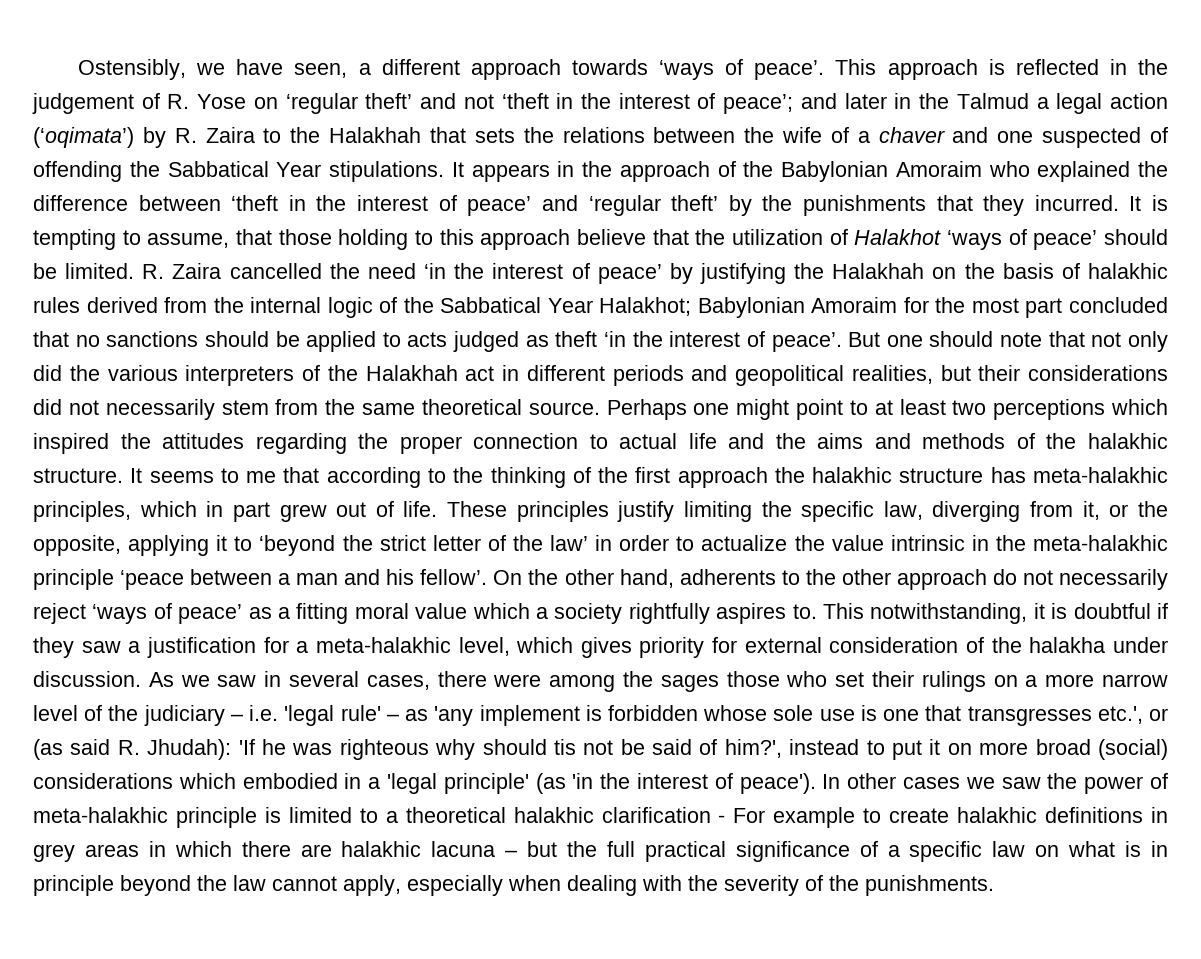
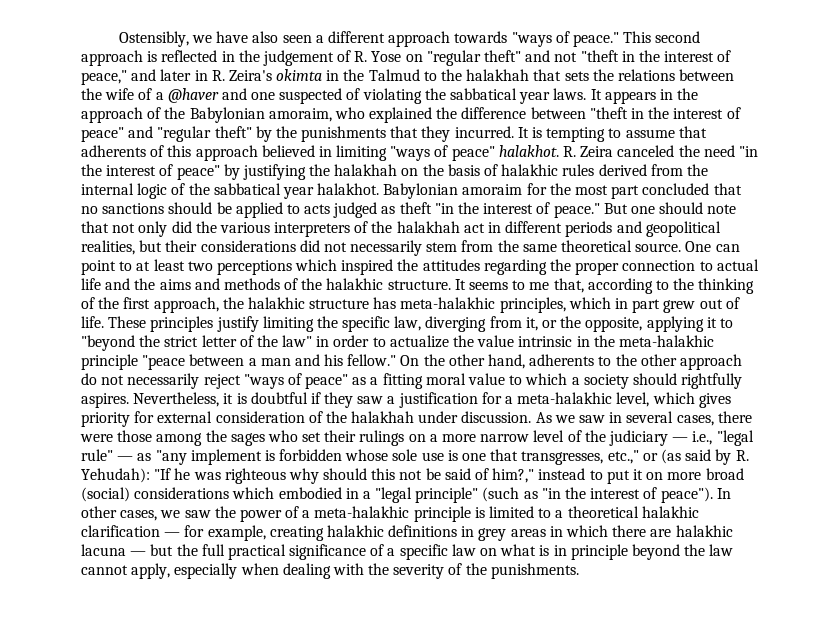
- Ostensibly, we have seen, a different approach towards ‘ways of peace’. This approach is reflected in the judgement of R. Yose on ‘regular theft’ and not ‘theft in the interest of peace’; and later in the Talmud a legal action (‘oqimata’) by R. Zaira to the Halakhah that sets the relations between the wife of a chaver and one suspected of offending the Sabbatical Year stipulations.
+ Ostensibly, we have also seen a different approach towards "ways of peace." This second approach is reflected in the judgement of R. Yose on "regular theft" and not "theft in the interest of peace," and later in R. Zeira's okimta in the Talmud to the halakhah that sets the relations between the wife of a @haver and one suspected of violating the sabbatical year laws.
- It appears in the approach of the Babylonian Amoraim who explained the difference between ‘theft in the interest of peace’ and ‘regular theft’ by the punishments that they incurred.
+ It appears in the approach of the Babylonian amoraim, who explained the difference between "theft in the interest of peace" and "regular theft" by the punishments that they incurred.
- It is tempting to assume, that those holding to this approach believe that the utilization of Halakhot ‘ways of peace’ should be limited. R. Zaira cancelled the need ‘in the interest of peace’ by justifying the Halakhah on the basis of halakhic rules derived from the internal logic of the Sabbatical Year Halakhot; Babylonian Amoraim for the most part concluded that no sanctions should be applied to acts judged as theft ‘in the interest of peace’.
+ It is tempting to assume that adherents of this approach believed in limiting "ways of peace" halakhot. R. Zeira canceled the need "in the interest of peace" by justifying the halakhah on the basis of halakhic rules derived from the internal logic of the sabbatical year halakhot. Babylonian amoraim for the most part concluded that no sanctions should be applied to acts judged as theft "in the interest of peace."
- But one should note that not only did the various interpreters of the Halakhah act in different periods and geopolitical realities, but their considerations did not necessarily stem from the same theoretical source.
+ But one should note that not only did the various interpreters of the halakhah act in different periods and geopolitical realities, but their considerations did not necessarily stem from the same theoretical source.
- Perhaps one might point to at least two perceptions which inspired the attitudes regarding the proper connection to actual life and the aims and methods of the halakhic structure.
+ One can point to at least two perceptions which inspired the attitudes regarding the proper connection to actual life and the aims and methods of the halakhic structure.
- It seems to me that according to the thinking of the first approach the halakhic structure has meta-halakhic principles, which in part grew out of life.
+ It seems to me that, according to the thinking of the first approach, the halakhic structure has meta-halakhic principles, which in part grew out of life.
- These principles justify limiting the specific law, diverging from it, or the opposite, applying it to ‘beyond the strict letter of the law’ in order to actualize the value intrinsic in the meta-halakhic principle ‘peace between a man and his fellow’.
+ These principles justify limiting the specific law, diverging from it, or the opposite, applying it to "beyond the strict letter of the law" in order to actualize the value intrinsic in the meta-halakhic principle "peace between a man and his fellow."
- On the other hand, adherents to the other approach do not necessarily reject ‘ways of peace’ as a fitting moral value which a society rightfully aspires to. This notwithstanding, it is doubtful if they saw a justification for a meta-halakhic level, which gives priority for external consideration of the halakha under discussion.
+ On the other hand, adherents to the other approach do not necessarily reject "ways of peace" as a fitting moral value to which a society should rightfully aspires. Nevertheless, it is doubtful if they saw a justification for a meta-halakhic level, which gives priority for external consideration of the halakhah under discussion.
- As we saw in several cases, there were among the sages those who set their rulings on a more narrow level of the judiciary – i.e. 'legal rule' – as 'any implement is forbidden whose sole use is one that transgresses etc.', or (as said R. Jhudah): 'If he was righteous why should tis not be said of him?', instead to put it on more broad (social) considerations which embodied in a 'legal principle' (as 'in the interest of peace').
+ As we saw in several cases, there were those among the sages who set their rulings on a more narrow level of the judiciary — i.e., "legal rule" — as "any implement is forbidden whose sole use is one that transgresses, etc.," or (as said by R. Yehudah): "If he was righteous why should this not be said of him?," instead to put it on more broad (social) considerations which embodied in a "legal principle" (such as "in the interest of peace").
- In other cases we saw the power of meta-halakhic principle is limited to a theoretical halakhic clarification - For example to create halakhic definitions in grey areas in which there are halakhic lacuna – but the full practical significance of a specific law on what is in principle beyond the law cannot apply, especially when dealing with the severity of the punishments.
+ In other cases, we saw the power of a meta-halakhic principle is limited to a theoretical halakhic clarification — for example, creating halakhic definitions in grey areas in which there are halakhic lacuna — but the full practical significance of a specific law on what is in principle beyond the law cannot apply, especially when dealing with the severity of the punishments.

